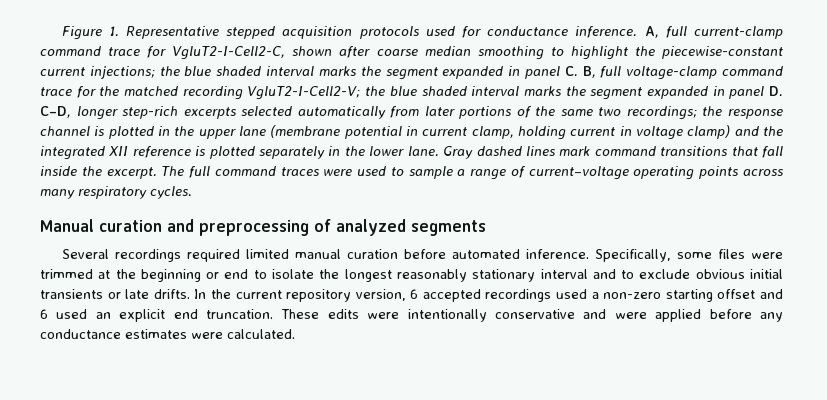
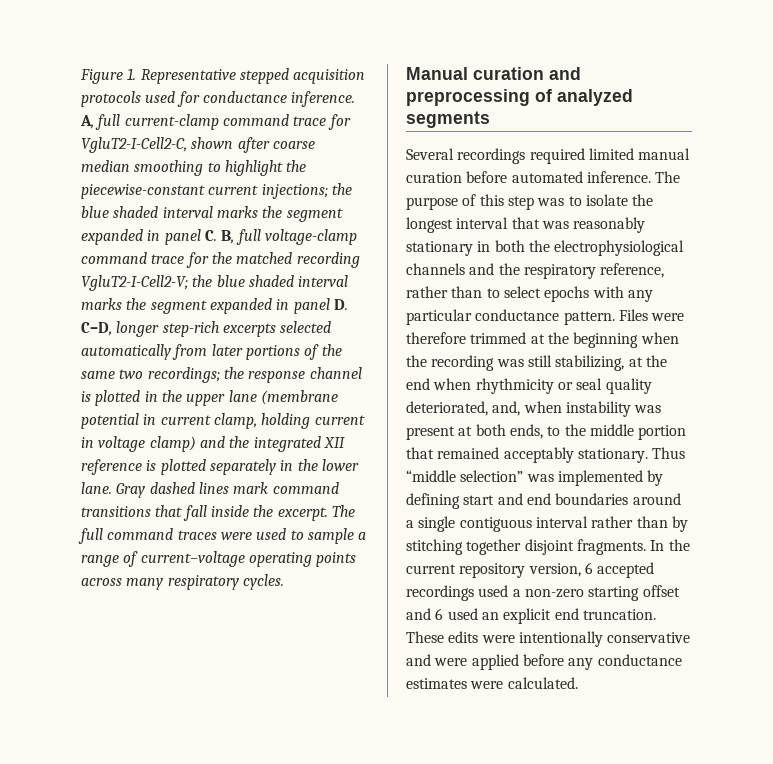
- Specifically, some files were trimmed at the beginning or end to isolate the longest reasonably stationary interval and to exclude obvious initial transients or late drifts.
+ The purpose of this step was to isolate the longest interval that was reasonably stationary in both the electrophysiological channels and the respiratory reference, rather than to select epochs with any particular conductance pattern. Files were therefore trimmed at the beginning when the recording was still stabilizing, at the end when rhythmicity or seal quality deteriorated, and, when instability was present at both ends, to the middle portion that remained acceptably stationary. Thus “middle selection” was implemented by defining start and end boundaries around a single contiguous interval rather than by stitching together disjoint fragments.

